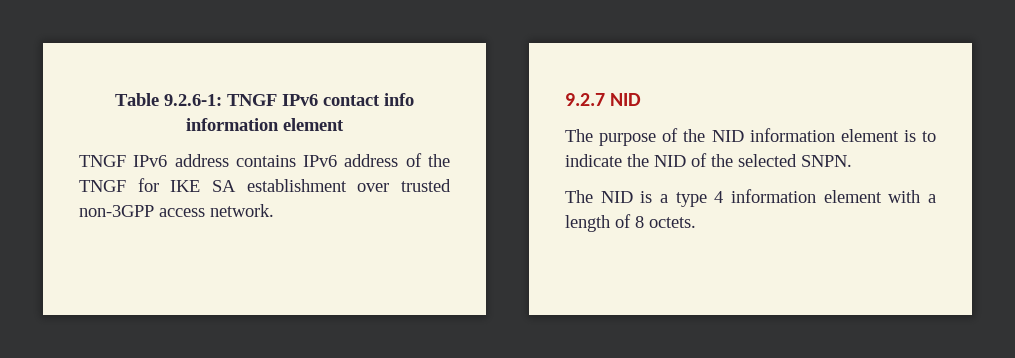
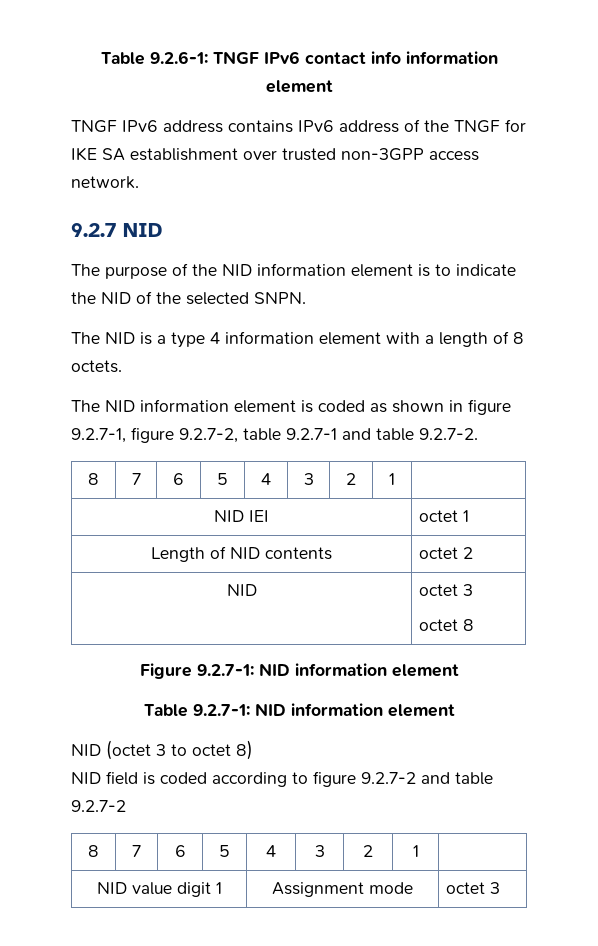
+ The NID information element is coded as shown in figure 9.2.7-1, figure 9.2.7-2, table 9.2.7-1 and table 9.2.7-2.
+ 8 | 7 | 6 | 5 | 4 | 3 | 2 | 1 |
+ NID IEI | octet 1
+ Length of NID contents | octet 2
+ NID | octet 3
+ octet 8
+ Figure 9.2.7-1: NID information element
+ Table 9.2.7-1: NID information element
+ NID (octet 3 to octet 8)
+ NID field is coded according to figure 9.2.7-2 and table 9.2.7-2
+ 8 | 7 | 6 | 5 | 4 | 3 | 2 | 1 |
+ NID value digit 1 | Assignment mode | octet 3

